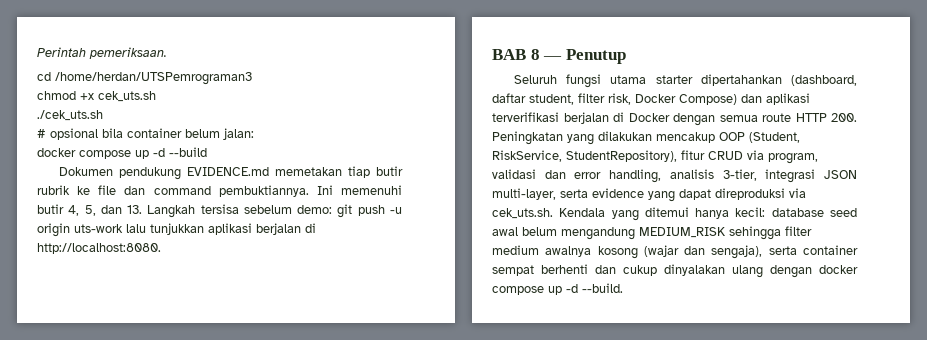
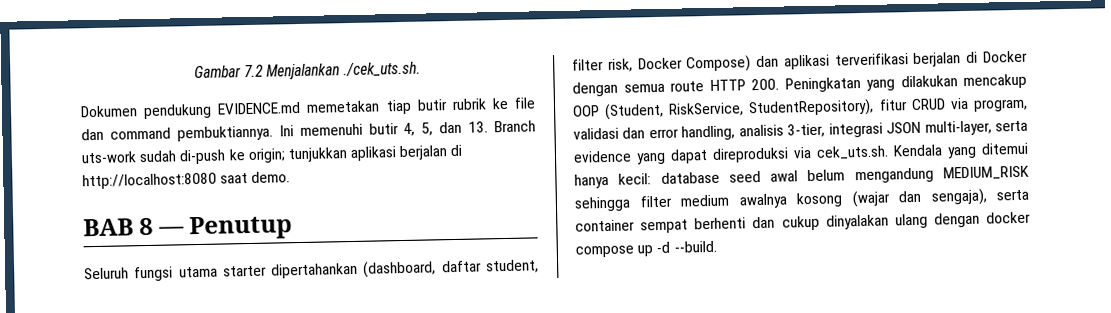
- Perintah pemeriksaan.
- cd /home/herdan/UTSPemrograman3
- chmod +x cek_uts.sh
- ./cek_uts.sh
- # opsional bila container belum jalan:
- docker compose up -d --build
+ Gambar 7.2 Menjalankan ./cek_uts.sh.
- Ini memenuhi butir 4, 5, dan 13. Langkah tersisa sebelum demo: git push -u origin uts-work lalu tunjukkan aplikasi berjalan di http://localhost:8080.
+ Ini memenuhi butir 4, 5, dan 13. Branch uts-work sudah di-push ke origin; tunjukkan aplikasi berjalan di http://localhost:8080 saat demo.

